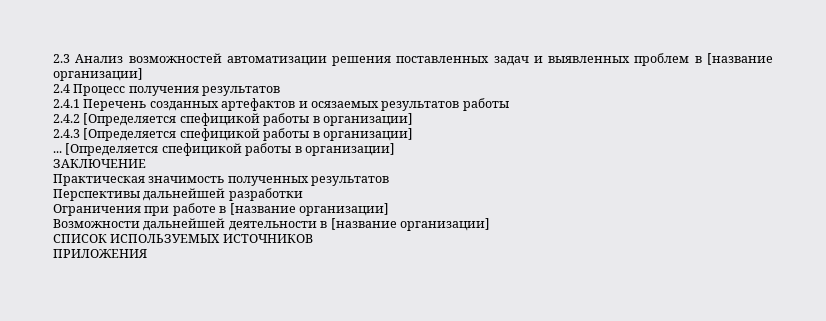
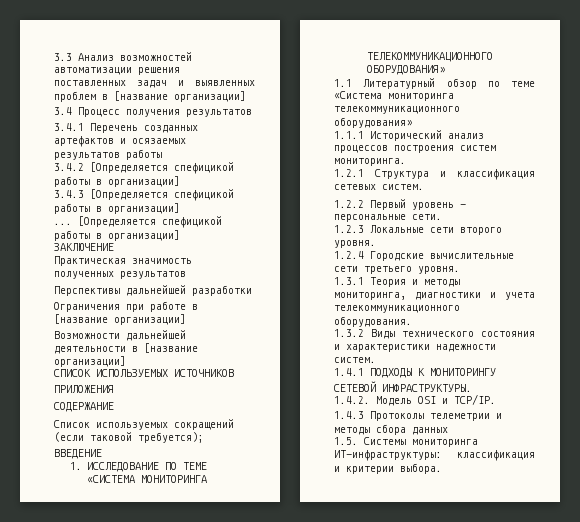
- 2.3 Анализ возможностей автоматизации решения поставленных задач и выявленных проблем в [название организации]
+ 3.3 Анализ возможностей автоматизации решения поставленных задач и выявленных проблем в [название организации]
- 2.4 Процесс получения результатов
+ 3.4 Процесс получения результатов
- 2.4.1 Перечень созданных артефактов и осязаемых результатов работы
+ 3.4.1 Перечень созданных артефактов и осязаемых результатов работы
- 2.4.2 [Определяется спефицикой работы в организации]
- 2.4.3 [Определяется спефицикой работы в организации]
+ 3.4.2 [Определяется спефицикой работы в организации]
+ 3.4.3 [Определяется спефицикой работы в организации]
+ СОДЕРЖАНИЕ
+ Список используемых сокращений (если таковой требуется);
+ ВВЕДЕНИЕ
+ 1. ИССЛЕДОВАНИЕ ПО ТЕМЕ «СИСТЕМА МОНИТОРИНГА ТЕЛЕКОММУНИКАЦИОННОГО ОБОРУДОВАНИЯ»
+ 1.1 Литературный обзор по теме «Система мониторинга телекоммуникационного оборудования»
+ 1.1.1 Исторический анализ процессов построения систем мониторинга.
+ 1.2.1 Структура и классификация сетевых систем.
+ 1.2.2 Первый уровень - персональные сети.
+ 1.2.3 Локальные сети второго уровня.
+ 1.2.4 Городские вычислительные сети третьего уровня.
+ 1.3.1 Теория и методы мониторинга, диагностики и учета телекоммуникационного оборудования.
+ 1.3.2 Виды технического состояния и характеристики надежности систем.
+ 1.4.1 ПОДХОДЫ К МОНИТОРИНГУ СЕТЕВОЙ ИНФРАСТРУКТУРЫ.
+ 1.4.2. Модель OSI и TCP/IP.
+ 1.4.3 Протоколы телеметрии и методы сбора данных
+ 1.5. Системы мониторинга ИТ-инфраструктуры: классификация и критерии выбора.

